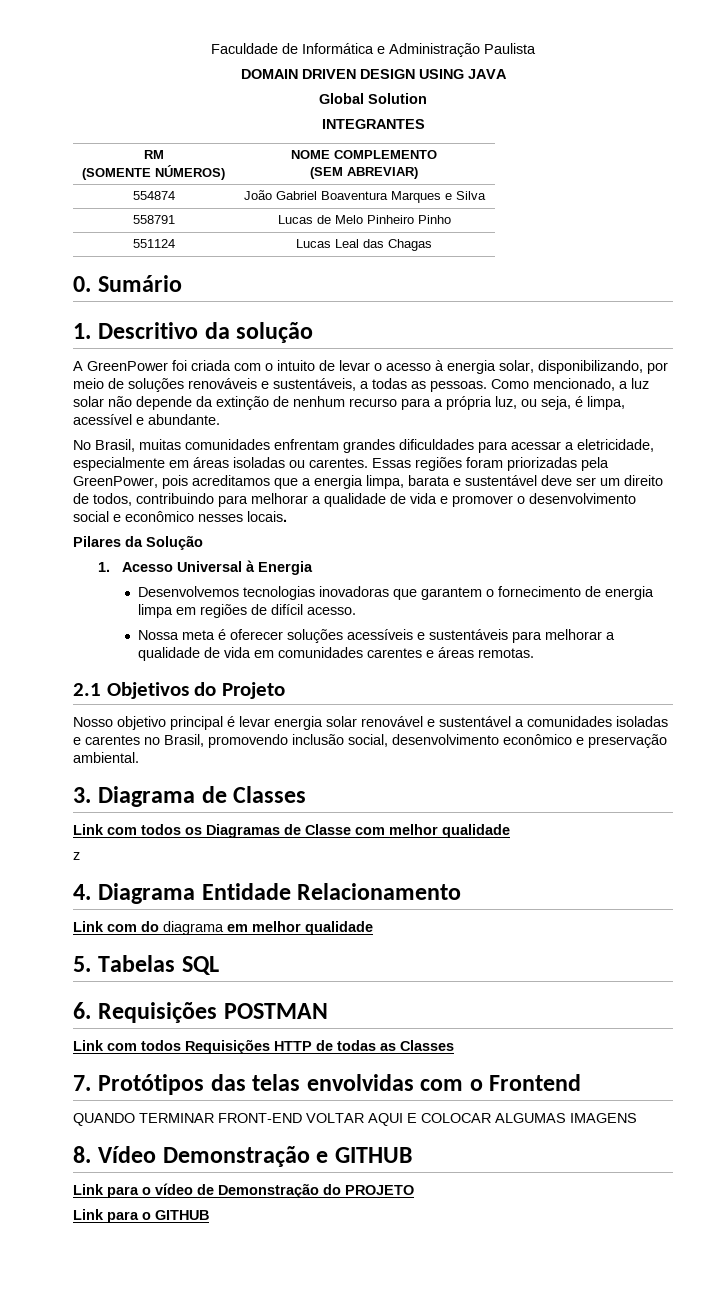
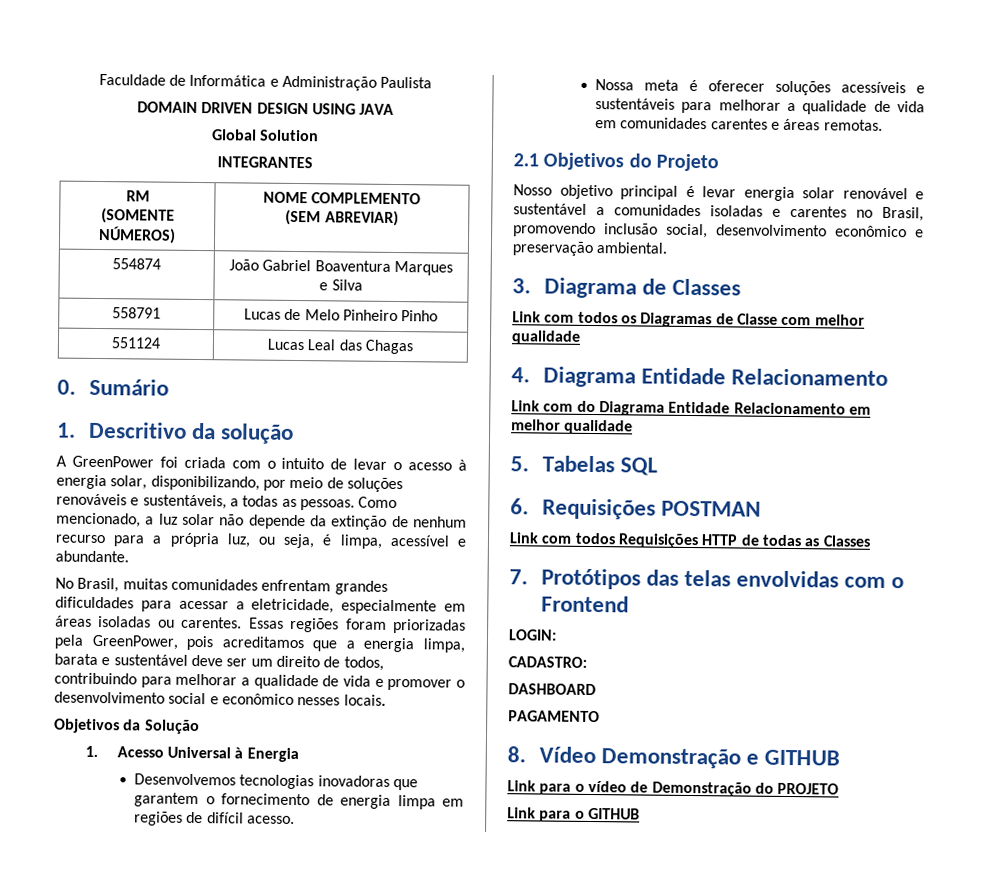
- Pilares da Solução
+ Objetivos da Solução
- z
- Link com do diagrama em melhor qualidade
+ Link com do Diagrama Entidade Relacionamento em melhor qualidade
- QUANDO TERMINAR FRONT-END VOLTAR AQUI E COLOCAR ALGUMAS IMAGENS
+ LOGIN:
+ CADASTRO:
+ DASHBOARD
+ PAGAMENTO

